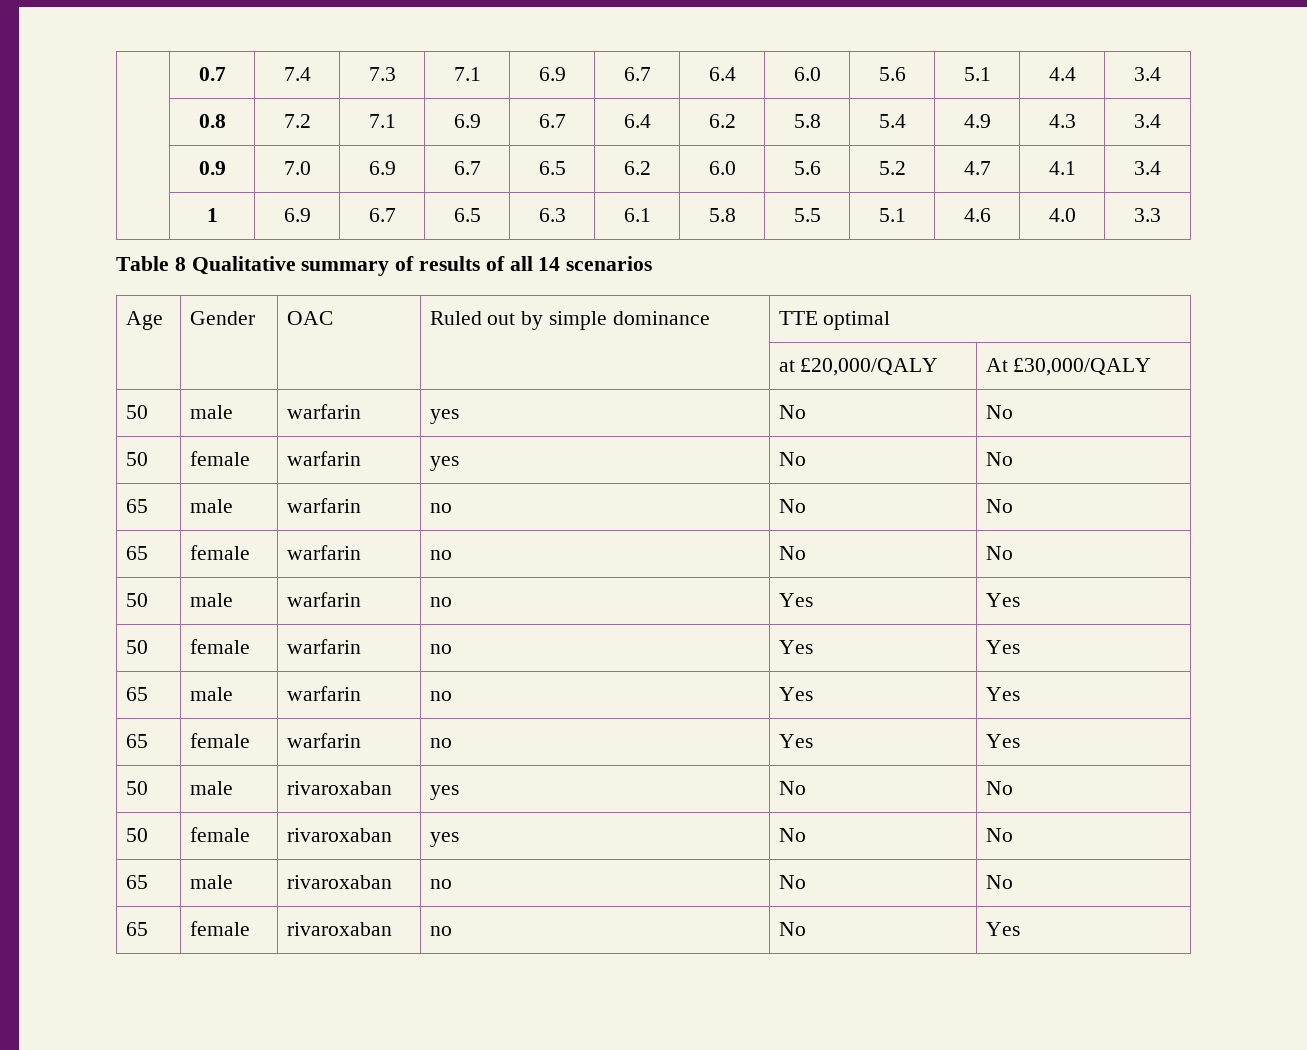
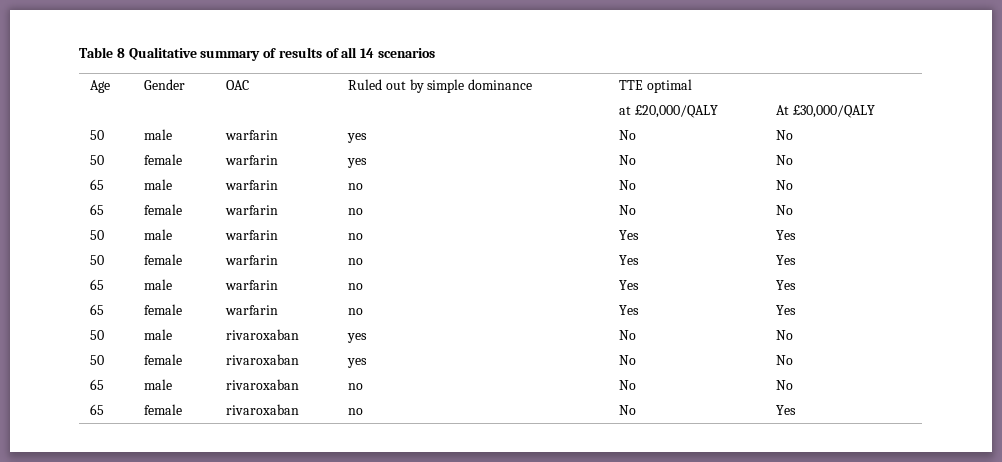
- | 0.7 | 7.4 | 7.3 | 7.1 | 6.9 | 6.7 | 6.4 | 6.0 | 5.6 | 5.1 | 4.4 | 3.4
- | 0.8 | 7.2 | 7.1 | 6.9 | 6.7 | 6.4 | 6.2 | 5.8 | 5.4 | 4.9 | 4.3 | 3.4
- | 0.9 | 7.0 | 6.9 | 6.7 | 6.5 | 6.2 | 6.0 | 5.6 | 5.2 | 4.7 | 4.1 | 3.4
- | 1 | 6.9 | 6.7 | 6.5 | 6.3 | 6.1 | 5.8 | 5.5 | 5.1 | 4.6 | 4.0 | 3.3

